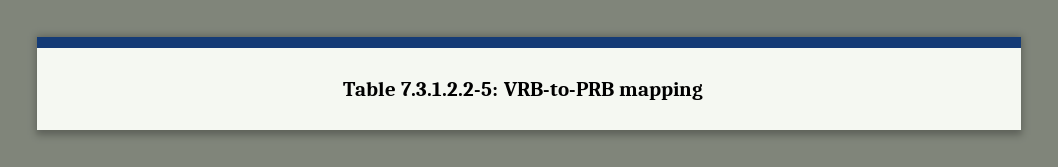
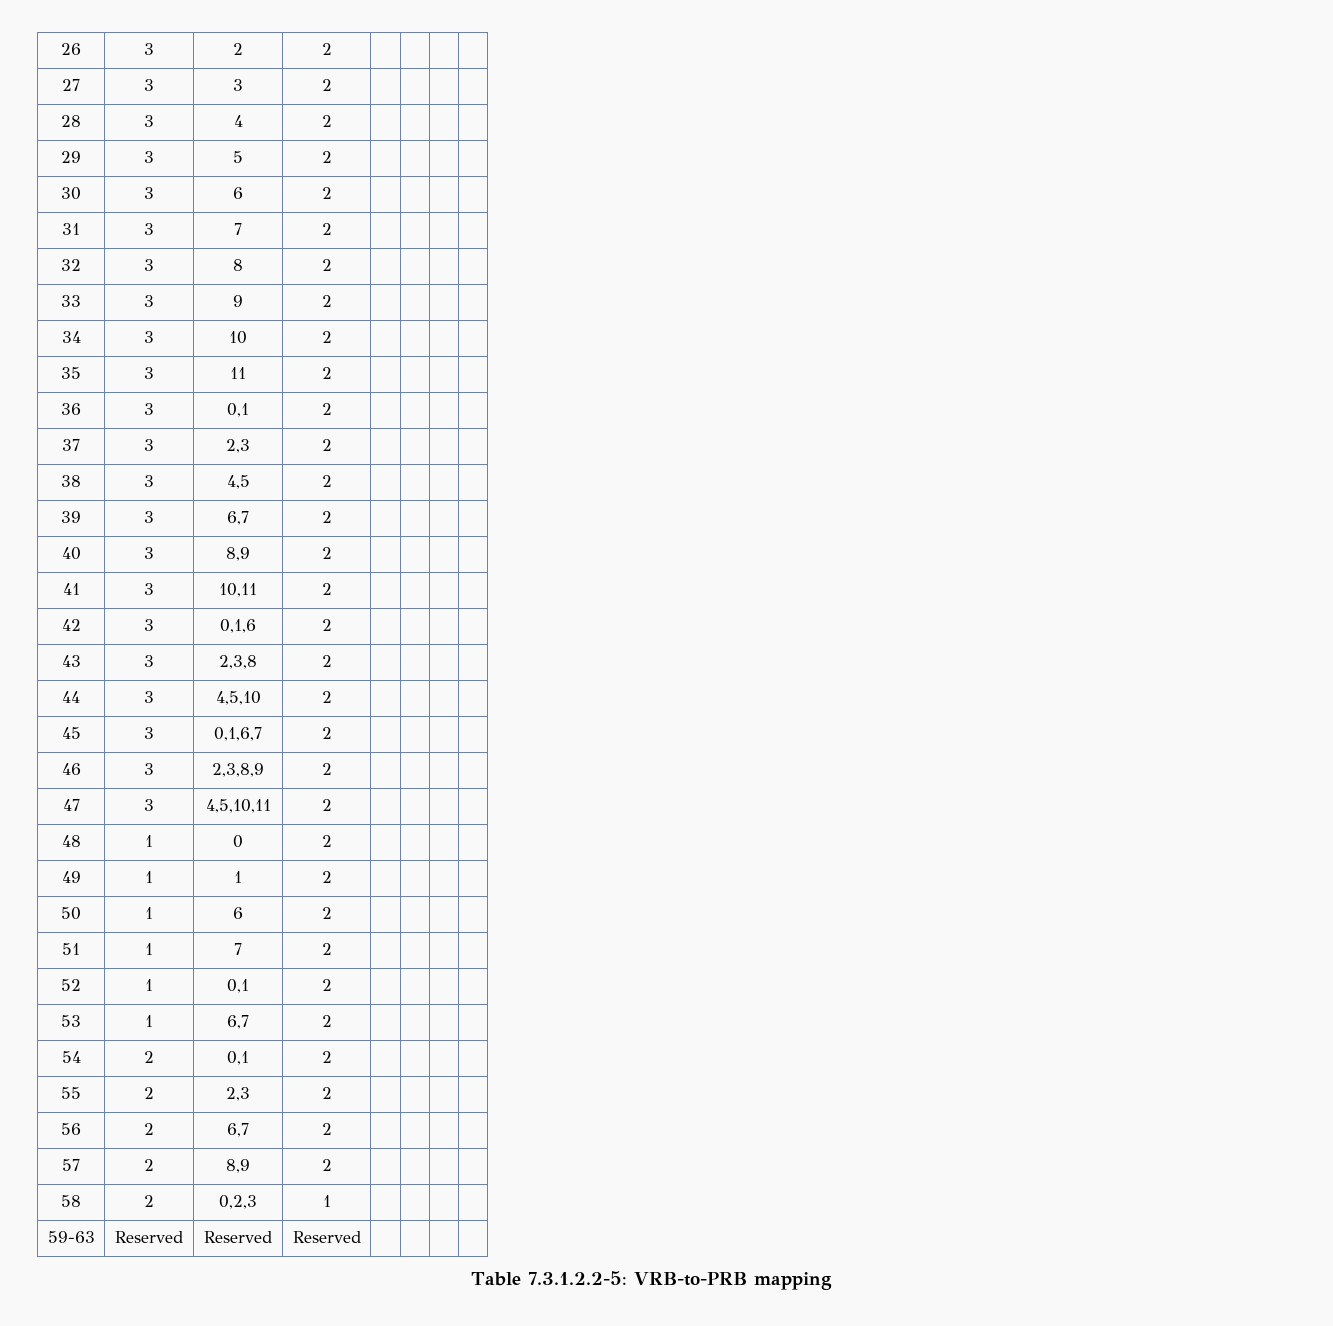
+ 26 | 3 | 2 | 2 | | | |
+ 27 | 3 | 3 | 2 | | | |
+ 28 | 3 | 4 | 2 | | | |
+ 29 | 3 | 5 | 2 | | | |
+ 30 | 3 | 6 | 2 | | | |
+ 31 | 3 | 7 | 2 | | | |
+ 32 | 3 | 8 | 2 | | | |
+ 33 | 3 | 9 | 2 | | | |
+ 34 | 3 | 10 | 2 | | | |
+ 35 | 3 | 11 | 2 | | | |
+ 36 | 3 | 0,1 | 2 | | | |
+ 37 | 3 | 2,3 | 2 | | | |
+ 38 | 3 | 4,5 | 2 | | | |
+ 39 | 3 | 6,7 | 2 | | | |
+ 40 | 3 | 8,9 | 2 | | | |
+ 41 | 3 | 10,11 | 2 | | | |
+ 42 | 3 | 0,1,6 | 2 | | | |
+ 43 | 3 | 2,3,8 | 2 | | | |
+ 44 | 3 | 4,5,10 | 2 | | | |
+ 45 | 3 | 0,1,6,7 | 2 | | | |
+ 46 | 3 | 2,3,8,9 | 2 | | | |
+ 47 | 3 | 4,5,10,11 | 2 | | | |
+ 48 | 1 | 0 | 2 | | | |
+ 49 | 1 | 1 | 2 | | | |
+ 50 | 1 | 6 | 2 | | | |
+ 51 | 1 | 7 | 2 | | | |
+ 52 | 1 | 0,1 | 2 | | | |
+ 53 | 1 | 6,7 | 2 | | | |
+ 54 | 2 | 0,1 | 2 | | | |
+ 55 | 2 | 2,3 | 2 | | | |
+ 56 | 2 | 6,7 | 2 | | | |
+ 57 | 2 | 8,9 | 2 | | | |
+ 58 | 2 | 0,2,3 | 1 | | | |
+ 59-63 | Reserved | Reserved | Reserved | | | |

